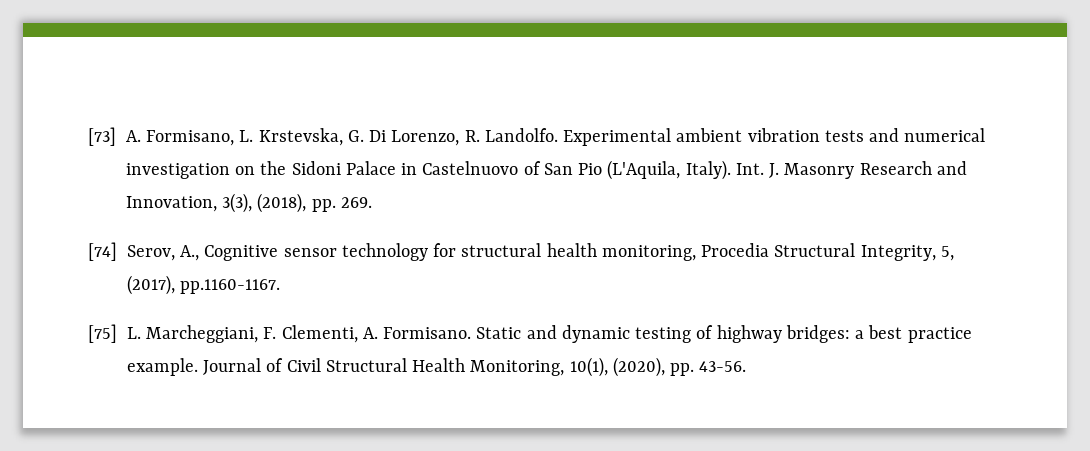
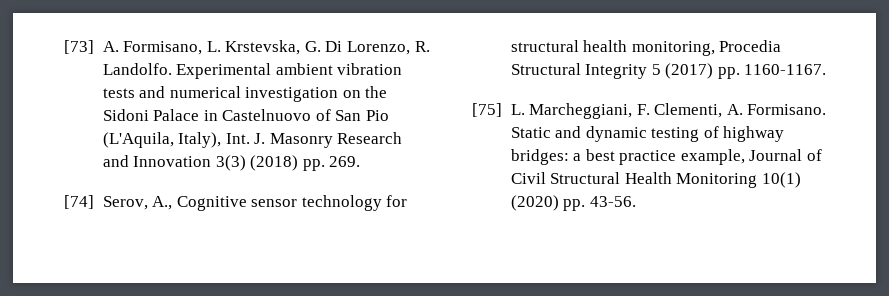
- Experimental ambient vibration tests and numerical investigation on the Sidoni Palace in Castelnuovo of San Pio (L'Aquila, Italy). Int. J. Masonry Research and Innovation, 3(3), (2018), pp. 269.
+ Experimental ambient vibration tests and numerical investigation on the Sidoni Palace in Castelnuovo of San Pio (L'Aquila, Italy), Int. J. Masonry Research and Innovation 3(3) (2018) pp. 269.
- [74] Serov, A., Cognitive sensor technology for structural health monitoring, Procedia Structural Integrity, 5, (2017), pp.1160-1167.
+ [74] Serov, A., Cognitive sensor technology for structural health monitoring, Procedia Structural Integrity 5 (2017) pp. 1160-1167.
- Static and dynamic testing of highway bridges: a best practice example. Journal of Civil Structural Health Monitoring, 10(1), (2020), pp. 43-56.
+ Static and dynamic testing of highway bridges: a best practice example, Journal of Civil Structural Health Monitoring 10(1) (2020) pp. 43-56.

